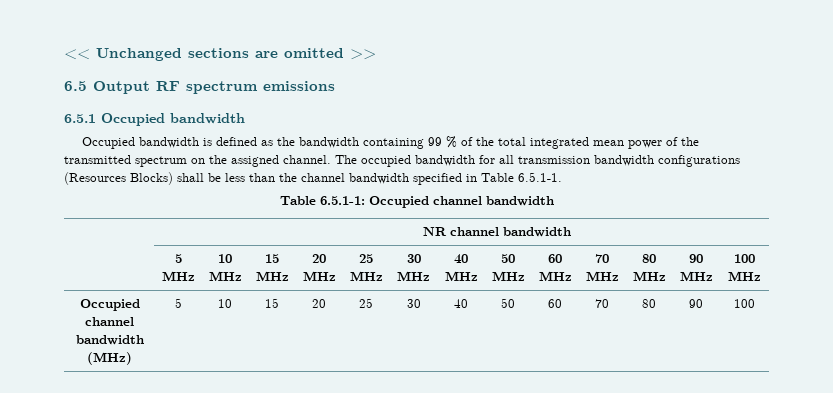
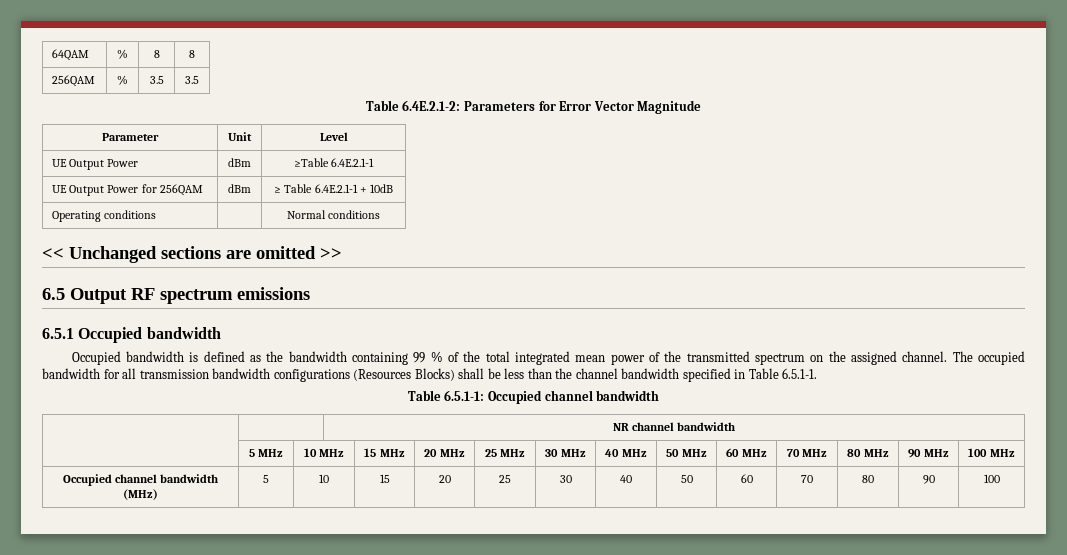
+ 64QAM | % | 8 | 8
+ 256QAM | % | 3.5 | 3.5
+ Table 6.4E.2.1-2: Parameters for Error Vector Magnitude
+ Parameter | Unit | Level
+ UE Output Power | dBm | ≥Table 6.4E.2.1-1
+ UE Output Power for 256QAM | dBm | ≥ Table 6.4E.2.1-1 + 10dB
+ Operating conditions | | Normal conditions

